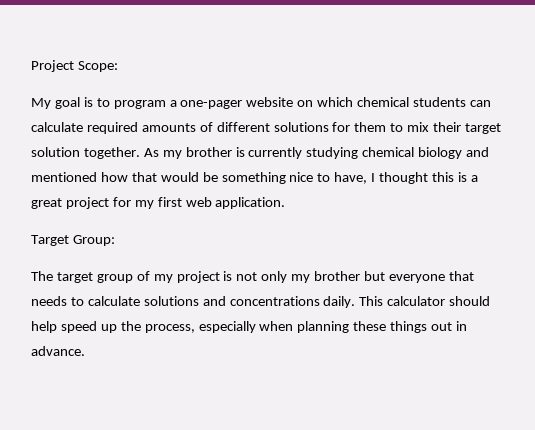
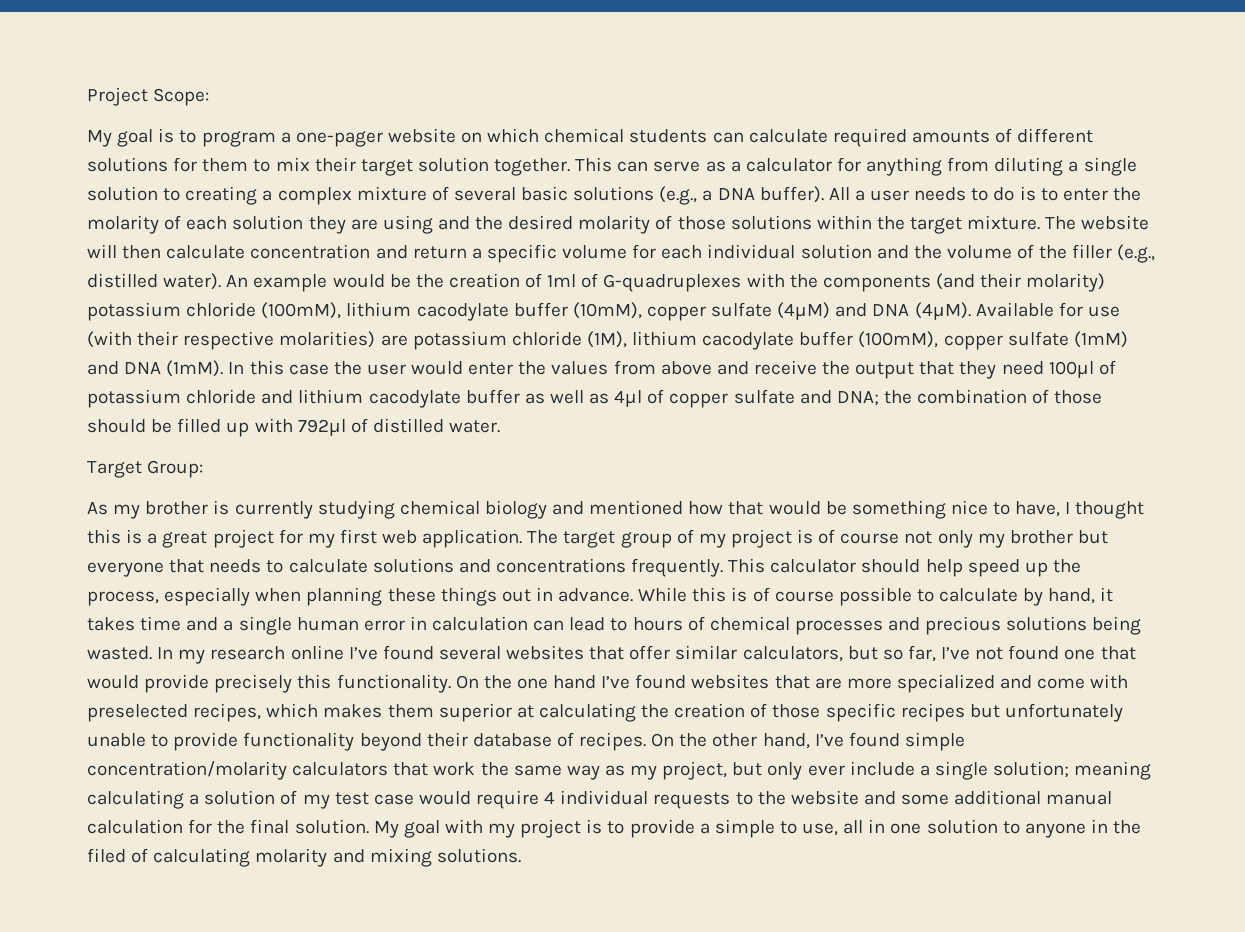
- My goal is to program a one-pager website on which chemical students can calculate required amounts of different solutions for them to mix their target solution together. As my brother is currently studying chemical biology and mentioned how that would be something nice to have, I thought this is a great project for my first web application.
+ My goal is to program a one-pager website on which chemical students can calculate required amounts of different solutions for them to mix their target solution together. This can serve as a calculator for anything from diluting a single solution to creating a complex mixture of several basic solutions (e.g., a DNA buffer). All a user needs to do is to enter the molarity of each solution they are using and the desired molarity of those solutions within the target mixture. The website will then calculate concentration and return a specific volume for each individual solution and the volume of the filler (e.g., distilled water). An example would be the creation of 1ml of G-quadruplexes with the components (and their molarity) potassium chloride (100mM), lithium cacodylate buffer (10mM), copper sulfate (4µM) and DNA (4µM). Available for use (with their respective molarities) are potassium chloride (1M), lithium cacodylate buffer (100mM), copper sulfate (1mM) and DNA (1mM). In this case the user would enter the values from above and receive the output that they need 100µl of potassium chloride and lithium cacodylate buffer as well as 4µl of copper sulfate and DNA; the combination of those should be filled up with 792µl of distilled water.
  Target Group:
- The target group of my project is not only my brother but everyone that needs to calculate solutions and concentrations daily.
+ As my brother is currently studying chemical biology and mentioned how that would be something nice to have, I thought this is a great project for my first web application. The target group of my project is of course not only my brother but everyone that needs to calculate solutions and concentrations frequently.
+ While this is of course possible to calculate by hand, it takes time and a single human error in calculation can lead to hours of chemical processes and precious solutions being wasted. In my research online I’ve found several websites that offer similar calculators, but so far, I’ve not found one that would provide precisely this functionality. On the one hand I’ve found websites that are more specialized and come with preselected recipes, which makes them superior at calculating the creation of those specific recipes but unfortunately unable to provide functionality beyond their database of recipes. On the other hand, I’ve found simple concentration/molarity calculators that work the same way as my project, but only ever include a single solution; meaning calculating a solution of my test case would require 4 individual requests to the website and some additional manual calculation for the final solution. My goal with my project is to provide a simple to use, all in one solution to anyone in the filed of calculating molarity and mixing solutions.

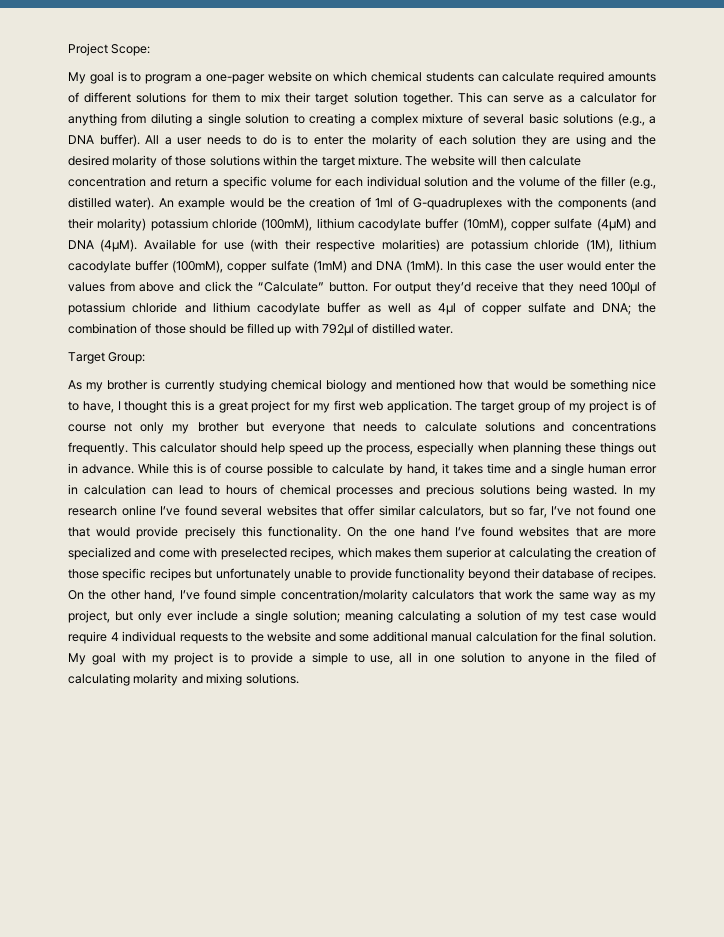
- In this case the user would enter the values from above and receive the output that they need 100µl of potassium chloride and lithium cacodylate buffer as well as 4µl of copper sulfate and DNA; the combination of those should be filled up with 792µl of distilled water.
+ In this case the user would enter the values from above and click the “Calculate” button. For output they’d receive that they need 100µl of potassium chloride and lithium cacodylate buffer as well as 4µl of copper sulfate and DNA; the combination of those should be filled up with 792µl of distilled water.

